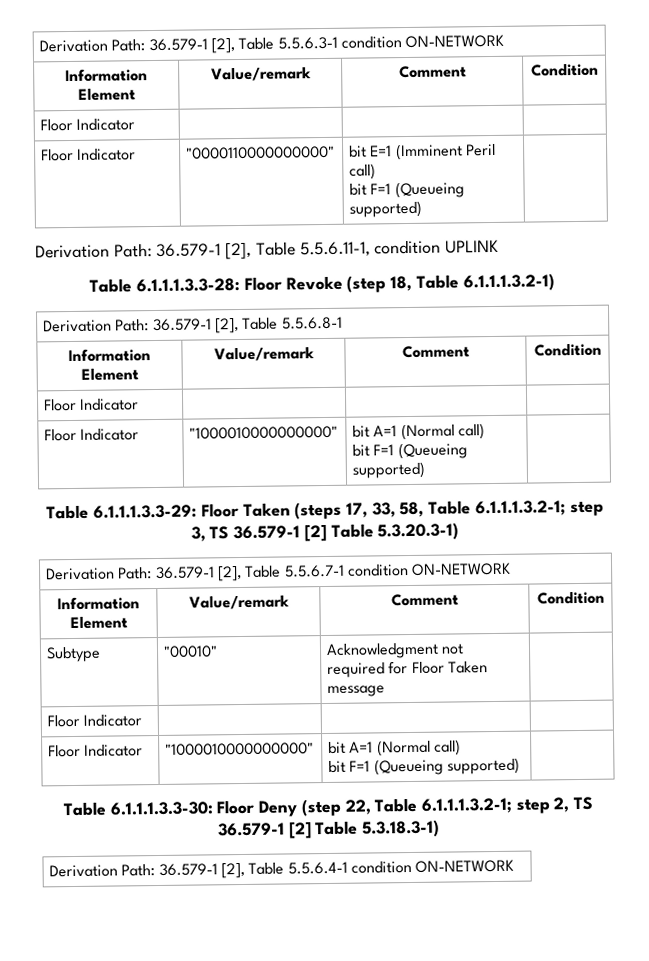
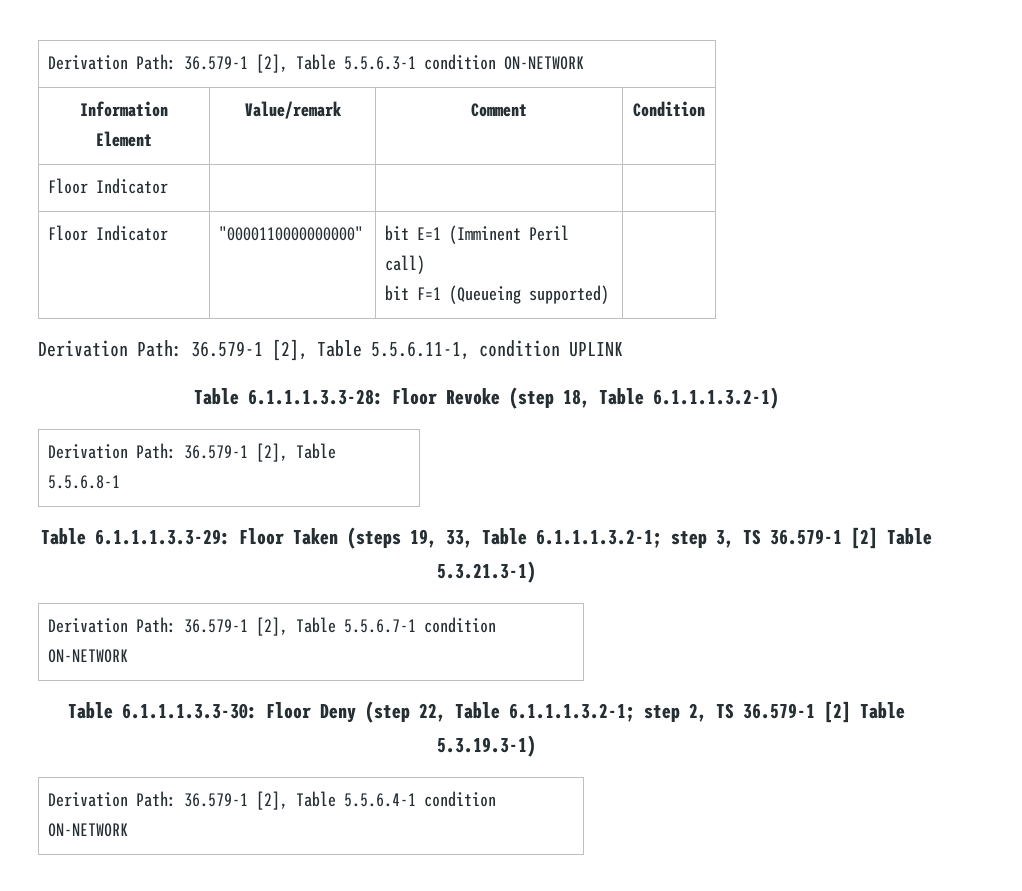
  Derivation Path: 36.579-1 [2], Table 5.5.6.8-1
- Information Element | Value/remark | Comment | Condition
- Floor Indicator | | |
- Floor Indicator | "1000010000000000" | bit A=1 (Normal call)
- bit F=1 (Queueing supported) |
- Table 6.1.1.1.3.3-29: Floor Taken (steps 17, 33, 58, Table 6.1.1.1.3.2-1; step 3, TS 36.579-1 [2] Table 5.3.20.3-1)
+ Table 6.1.1.1.3.3-29: Floor Taken (steps 19, 33, Table 6.1.1.1.3.2-1; step 3, TS 36.579-1 [2] Table 5.3.21.3-1)
  Derivation Path: 36.579-1 [2], Table 5.5.6.7-1 condition ON-NETWORK
- Information Element | Value/remark | Comment | Condition
- Subtype | "00010" | Acknowledgment not required for Floor Taken message |
- Floor Indicator | | |
- Floor Indicator | "1000010000000000" | bit A=1 (Normal call)
- bit F=1 (Queueing supported) |
- Table 6.1.1.1.3.3-30: Floor Deny (step 22, Table 6.1.1.1.3.2-1; step 2, TS 36.579-1 [2] Table 5.3.18.3-1)
+ Table 6.1.1.1.3.3-30: Floor Deny (step 22, Table 6.1.1.1.3.2-1; step 2, TS 36.579-1 [2] Table 5.3.19.3-1)

